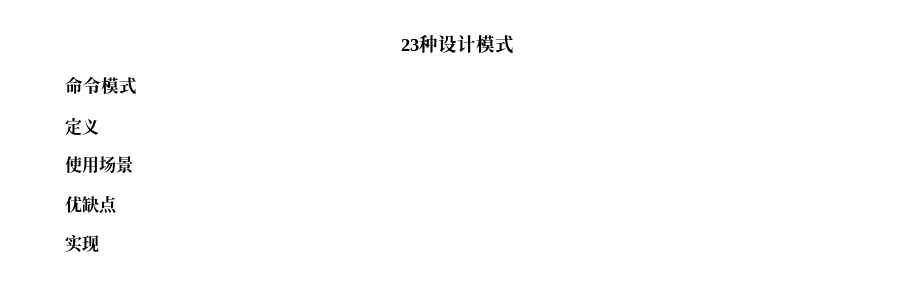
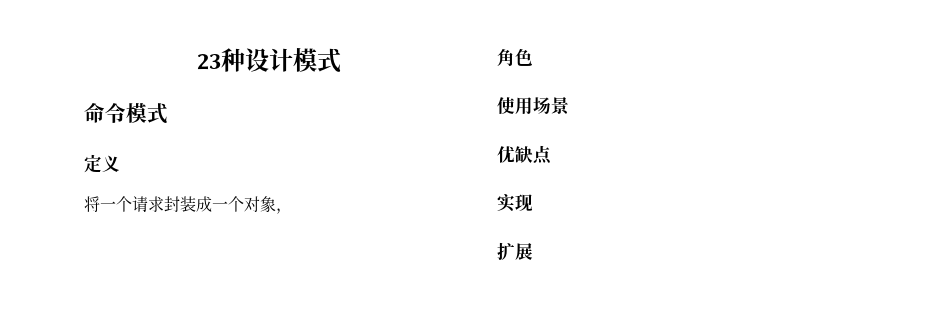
+ 将一个请求封装成一个对象，
+ 角色
+ 扩展

